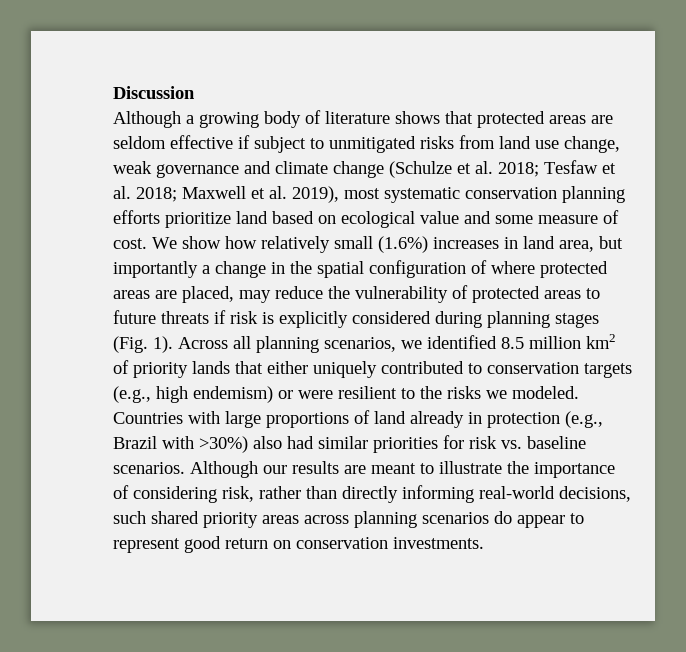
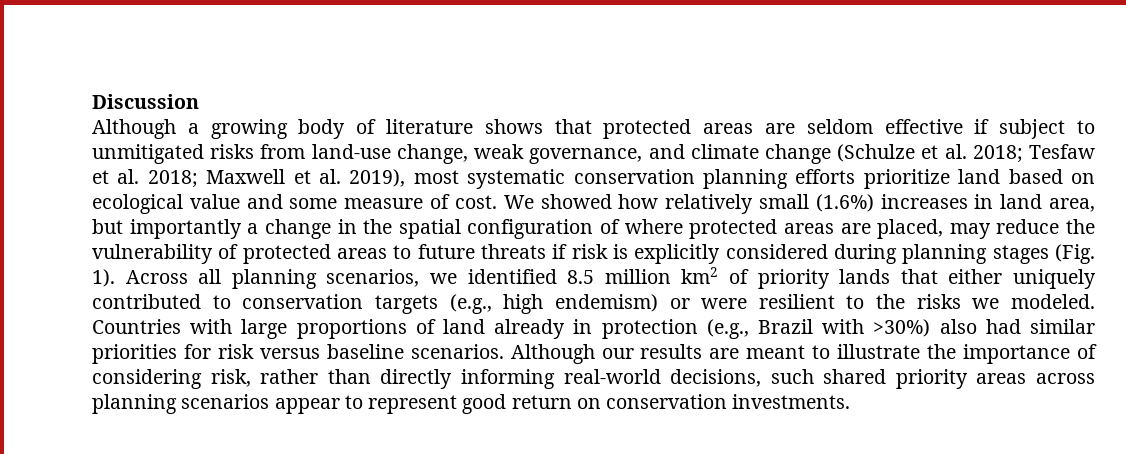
- Although a growing body of literature shows that protected areas are seldom effective if subject to unmitigated risks from land use change, weak governance and climate change (Schulze et al. 2018; Tesfaw et al. 2018; Maxwell et al. 2019), most systematic conservation planning efforts prioritize land based on ecological value and some measure of cost.
+ Although a growing body of literature shows that protected areas are seldom effective if subject to unmitigated risks from land-use change, weak governance, and climate change (Schulze et al. 2018; Tesfaw et al. 2018; Maxwell et al. 2019), most systematic conservation planning efforts prioritize land based on ecological value and some measure of cost.
- We show how relatively small (1.6%) increases in land area, but importantly a change in the spatial configuration of where protected areas are placed, may reduce the vulnerability of protected areas to future threats if risk is explicitly considered during planning stages (Fig. 1).
+ We showed how relatively small (1.6%) increases in land area, but importantly a change in the spatial configuration of where protected areas are placed, may reduce the vulnerability of protected areas to future threats if risk is explicitly considered during planning stages (Fig. 1).
- Countries with large proportions of land already in protection (e.g., Brazil with >30%) also had similar priorities for risk vs. baseline scenarios.
+ Countries with large proportions of land already in protection (e.g., Brazil with >30%) also had similar priorities for risk versus baseline scenarios.
- Although our results are meant to illustrate the importance of considering risk, rather than directly informing real-world decisions, such shared priority areas across planning scenarios do appear to represent good return on conservation investments.
+ Although our results are meant to illustrate the importance of considering risk, rather than directly informing real-world decisions, such shared priority areas across planning scenarios appear to represent good return on conservation investments.

